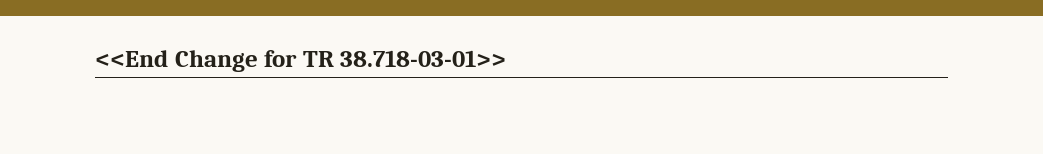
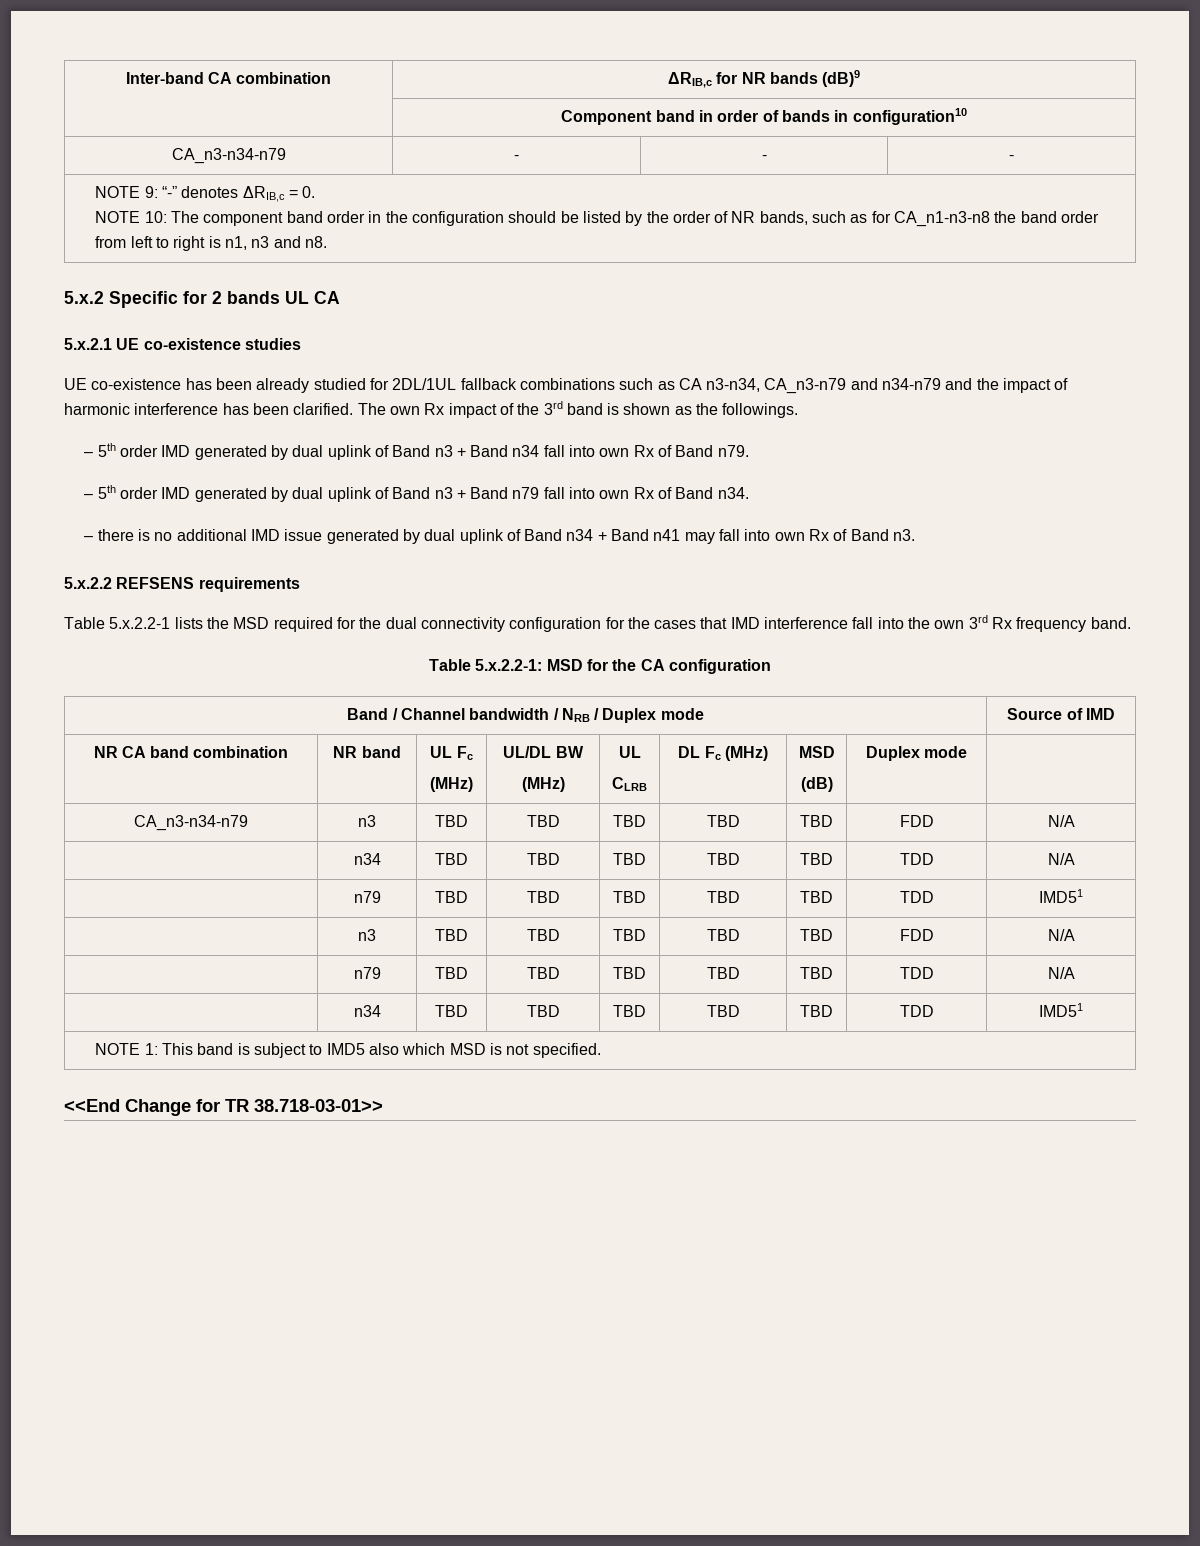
+ Inter-band CA combination | ΔRIB,c for NR bands (dB)9
+ | Component band in order of bands in configuration10
+ CA_n3-n34-n79 | - | - | -
+ NOTE 9: “-” denotes ΔRIB,c = 0.
+ NOTE 10: The component band order in the configuration should be listed by the order of NR bands, such as for CA_n1-n3-n8 the band order from left to right is n1, n3 and n8.
+ 5.x.2 Specific for 2 bands UL CA
+ 5.x.2.1 UE co-existence studies
+ UE co-existence has been already studied for 2DL/1UL fallback combinations such as CA n3-n34, CA_n3-n79 and n34-n79 and the impact of harmonic interference has been clarified. The own Rx impact of the 3rd band is shown as the followings.
+ – 5th order IMD generated by dual uplink of Band n3 + Band n34 fall into own Rx of Band n79.
+ – 5th order IMD generated by dual uplink of Band n3 + Band n79 fall into own Rx of Band n34.
+ – there is no additional IMD issue generated by dual uplink of Band n34 + Band n41 may fall into own Rx of Band n3.
+ 5.x.2.2 REFSENS requirements
+ Table 5.x.2.2-1 lists the MSD required for the dual connectivity configuration for the cases that IMD interference fall into the own 3rd Rx frequency band.
+ Table 5.x.2.2-1: MSD for the CA configuration
+ Band / Channel bandwidth / NRB / Duplex mode | Source of IMD
+ NR CA band combination | NR band | UL Fc
+ (MHz) | UL/DL BW
+ (MHz) | UL
+ CLRB | DL Fc (MHz) | MSD
+ (dB) | Duplex mode |
+ CA_n3-n34-n79 | n3 | TBD | TBD | TBD | TBD | TBD | FDD | N/A
+ | n34 | TBD | TBD | TBD | TBD | TBD | TDD | N/A
+ | n79 | TBD | TBD | TBD | TBD | TBD | TDD | IMD51
+ | n3 | TBD | TBD | TBD | TBD | TBD | FDD | N/A
+ | n79 | TBD | TBD | TBD | TBD | TBD | TDD | N/A
+ | n34 | TBD | TBD | TBD | TBD | TBD | TDD | IMD51
+ NOTE 1: This band is subject to IMD5 also which MSD is not specified.

